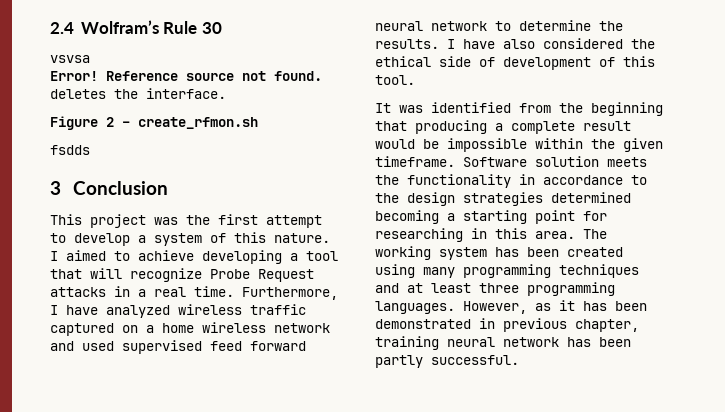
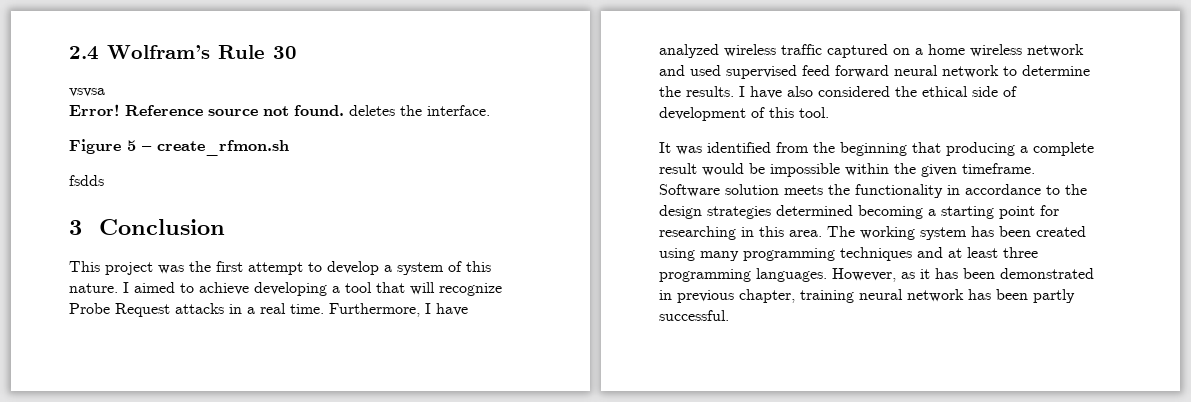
- Figure 2 – create_rfmon.sh
+ Figure 5 – create_rfmon.sh

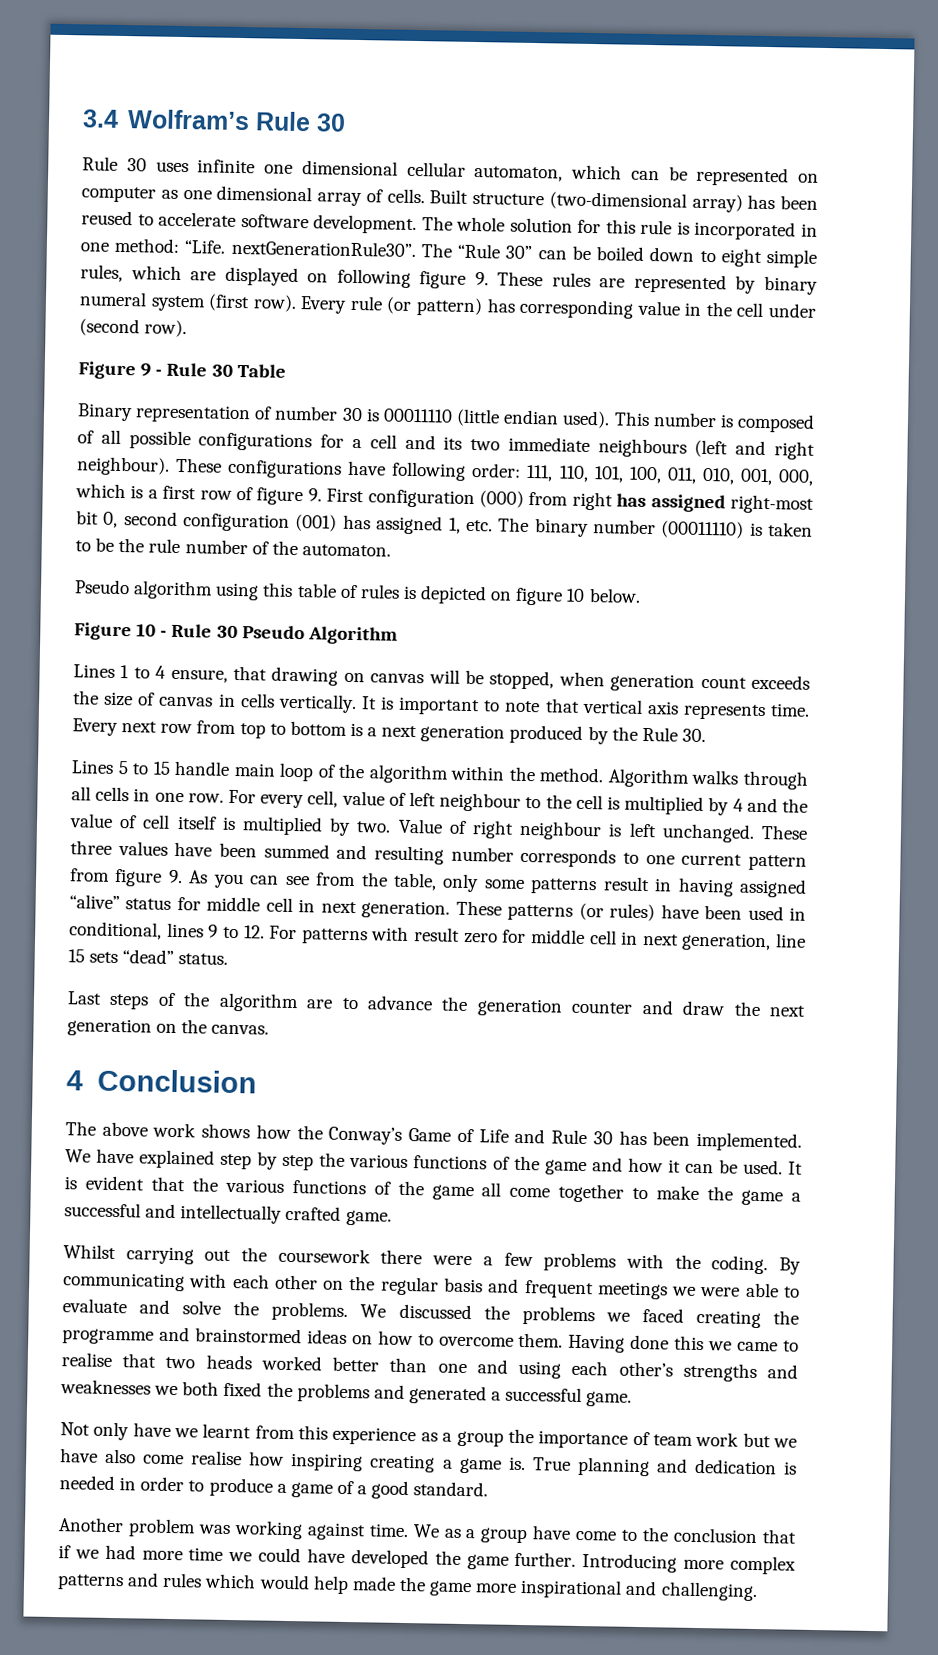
- 2.4 Wolfram’s Rule 30
+ 3.4 Wolfram’s Rule 30
- vsvsa
- Error! Reference source not found. deletes the interface.
- Figure 5 – create_rfmon.sh
- fsdds
- 3 Conclusion
- This project was the first attempt to develop a system of this nature. I aimed to achieve developing a tool that will recognize Probe Request attacks in a real time. Furthermore, I have analyzed wireless traffic captured on a home wireless network and used supervised feed forward neural network to determine the results. I have also considered the ethical side of development of this tool.
- It was identified from the beginning that producing a complete result would be impossible within the given timeframe. Software solution meets the functionality in accordance to the design strategies determined becoming a starting point for researching in this area. The working system has been created using many programming techniques and at least three programming languages. However, as it has been demonstrated in previous chapter, training neural network has been partly successful.
+ Rule 30 uses infinite one dimensional cellular automaton, which can be represented on computer as one dimensional array of cells. Built structure (two-dimensional array) has been reused to accelerate software development. The whole solution for this rule is incorporated in one method: “Life. nextGenerationRule30”. The “Rule 30” can be boiled down to eight simple rules, which are displayed on following figure 9. These rules are represented by binary numeral system (first row). Every rule (or pattern) has corresponding value in the cell under (second row).
+ Figure 9 - Rule 30 Table
+ Binary representation of number 30 is 00011110 (little endian used). This number is composed of all possible configurations for a cell and its two immediate neighbours (left and right neighbour). These configurations have following order: 111, 110, 101, 100, 011, 010, 001, 000, which is a first row of figure 9. First configuration (000) from right has assigned right-most bit 0, second configuration (001) has assigned 1, etc. The binary number (00011110) is taken to be the rule number of the automaton.
+ Pseudo algorithm using this table of rules is depicted on figure 10 below.
+ Figure 10 - Rule 30 Pseudo Algorithm
+ Lines 1 to 4 ensure, that drawing on canvas will be stopped, when generation count exceeds the size of canvas in cells vertically. It is important to note that vertical axis represents time. Every next row from top to bottom is a next generation produced by the Rule 30.
+ Lines 5 to 15 handle main loop of the algorithm within the method. Algorithm walks through all cells in one row. For every cell, value of left neighbour to the cell is multiplied by 4 and the value of cell itself is multiplied by two. Value of right neighbour is left unchanged. These three values have been summed and resulting number corresponds to one current pattern from figure 9. As you can see from the table, only some patterns result in having assigned “alive” status for middle cell in next generation. These patterns (or rules) have been used in conditional, lines 9 to 12. For patterns with result zero for middle cell in next generation, line 15 sets “dead” status.
+ Last steps of the algorithm are to advance the generation counter and draw the next generation on the canvas.
+ 4 Conclusion
+ The above work shows how the Conway’s Game of Life and Rule 30 has been implemented. We have explained step by step the various functions of the game and how it can be used. It is evident that the various functions of the game all come together to make the game a successful and intellectually crafted game.
+ Whilst carrying out the coursework there were a few problems with the coding. By communicating with each other on the regular basis and frequent meetings we were able to evaluate and solve the problems. We discussed the problems we faced creating the programme and brainstormed ideas on how to overcome them. Having done this we came to realise that two heads worked better than one and using each other’s strengths and weaknesses we both fixed the problems and generated a successful game.
+ Not only have we learnt from this experience as a group the importance of team work but we have also come realise how inspiring creating a game is. True planning and dedication is needed in order to produce a game of a good standard.
+ Another problem was working against time. We as a group have come to the conclusion that if we had more time we could have developed the game further. Introducing more complex patterns and rules which would help made the game more inspirational and challenging.

